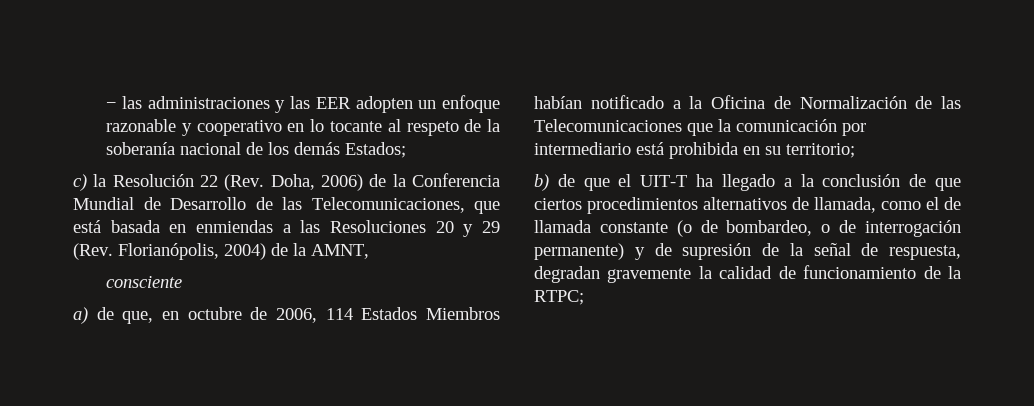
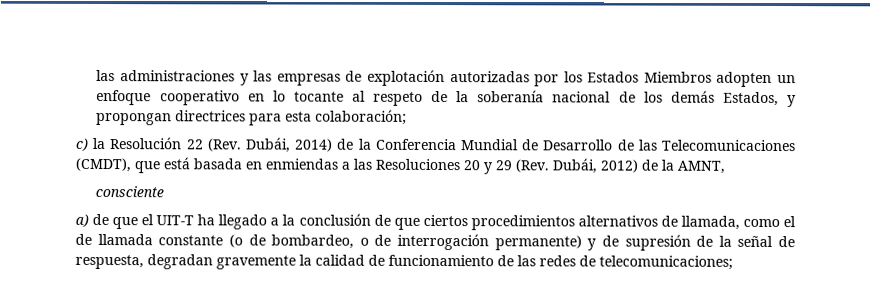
- − las administraciones y las EER adopten un enfoque razonable y cooperativo en lo tocante al respeto de la soberanía nacional de los demás Estados;
+ las administraciones y las empresas de explotación autorizadas por los Estados Miembros adopten un enfoque cooperativo en lo tocante al respeto de la soberanía nacional de los demás Estados, y propongan directrices para esta colaboración;
- c) la Resolución 22 (Rev. Doha, 2006) de la Conferencia Mundial de Desarrollo de las Telecomunicaciones, que está basada en enmiendas a las Resoluciones 20 y 29 (Rev. Florianópolis, 2004) de la AMNT,
+ c) la Resolución 22 (Rev. Dubái, 2014) de la Conferencia Mundial de Desarrollo de las Telecomunicaciones (CMDT), que está basada en enmiendas a las Resoluciones 20 y 29 (Rev. Dubái, 2012) de la AMNT,
- a) de que, en octubre de 2006, 114 Estados Miembros habían notificado a la Oficina de Normalización de las Telecomunicaciones que la comunicación por intermediario está prohibida en su territorio;
- b) de que el UIT-T ha llegado a la conclusión de que ciertos procedimientos alternativos de llamada, como el de llamada constante (o de bombardeo, o de interrogación permanente) y de supresión de la señal de respuesta, degradan gravemente la calidad de funcionamiento de la RTPC;
+ a) de que el UIT-T ha llegado a la conclusión de que ciertos procedimientos alternativos de llamada, como el de llamada constante (o de bombardeo, o de interrogación permanente) y de supresión de la señal de respuesta, degradan gravemente la calidad de funcionamiento de las redes de telecomunicaciones;

